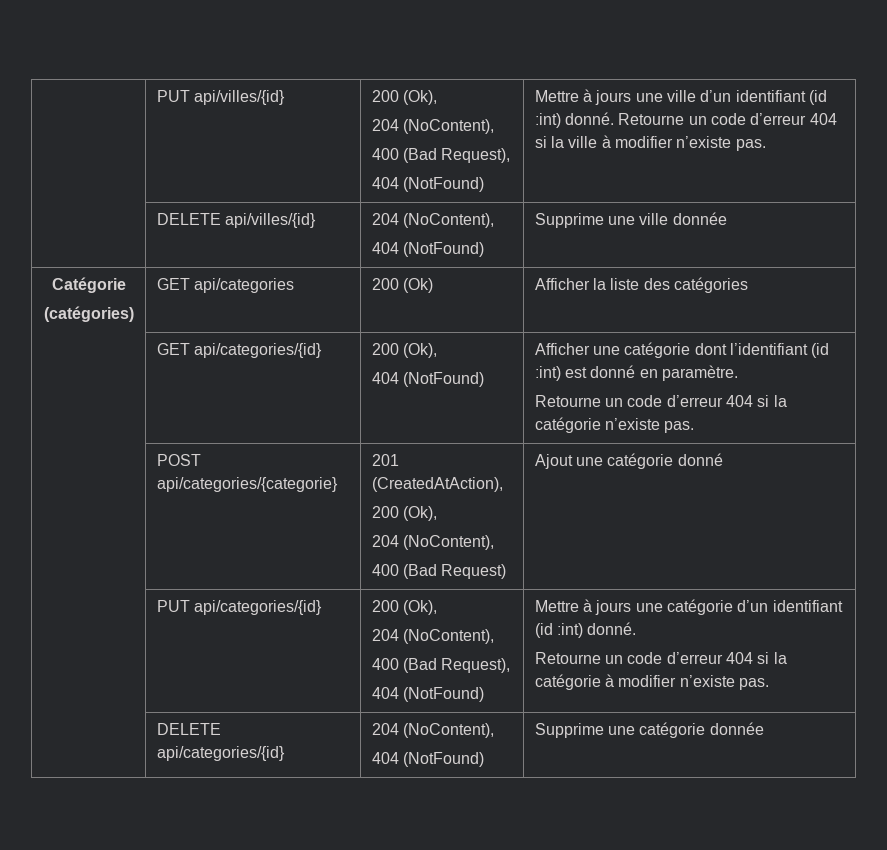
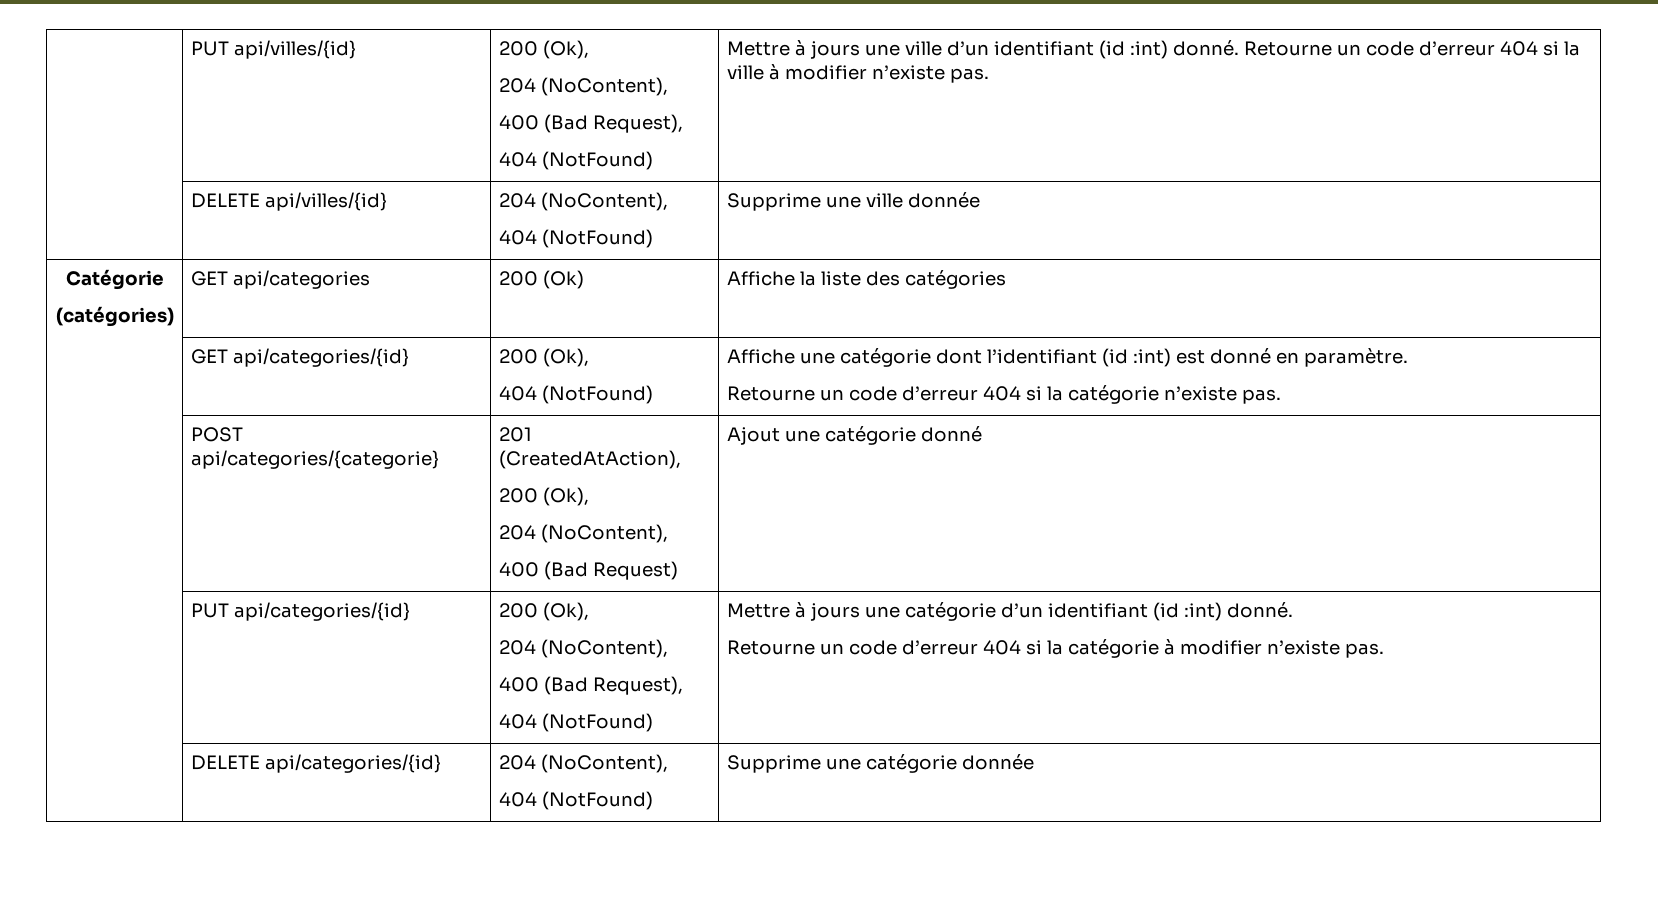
  Catégorie
- (catégories) | GET api/categories | 200 (Ok) | Afficher la liste des catégories
+ (catégories) | GET api/categories | 200 (Ok) | Affiche la liste des catégories
  | GET api/categories/{id} | 200 (Ok),
- 404 (NotFound) | Afficher une catégorie dont l’identifiant (id :int) est donné en paramètre.
+ 404 (NotFound) | Affiche une catégorie dont l’identifiant (id :int) est donné en paramètre.

